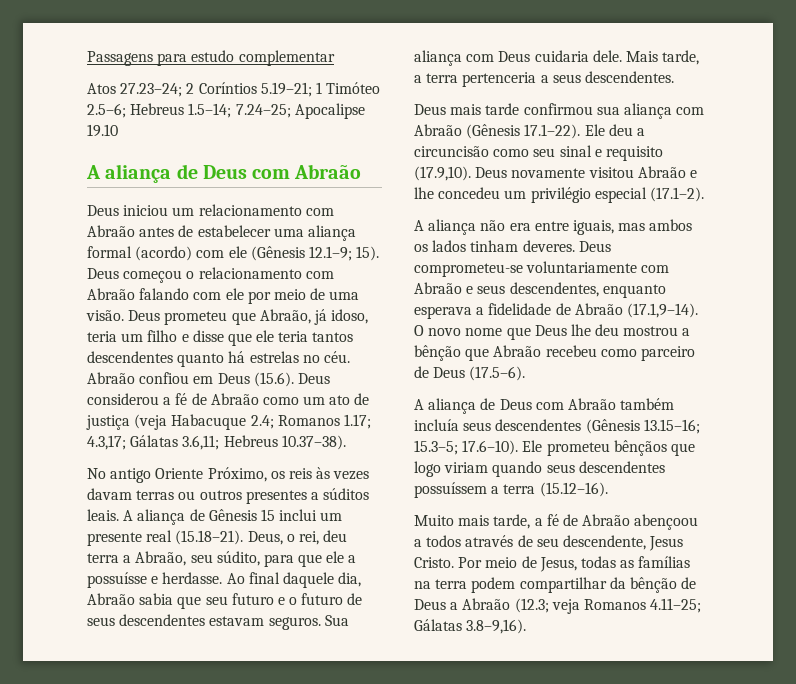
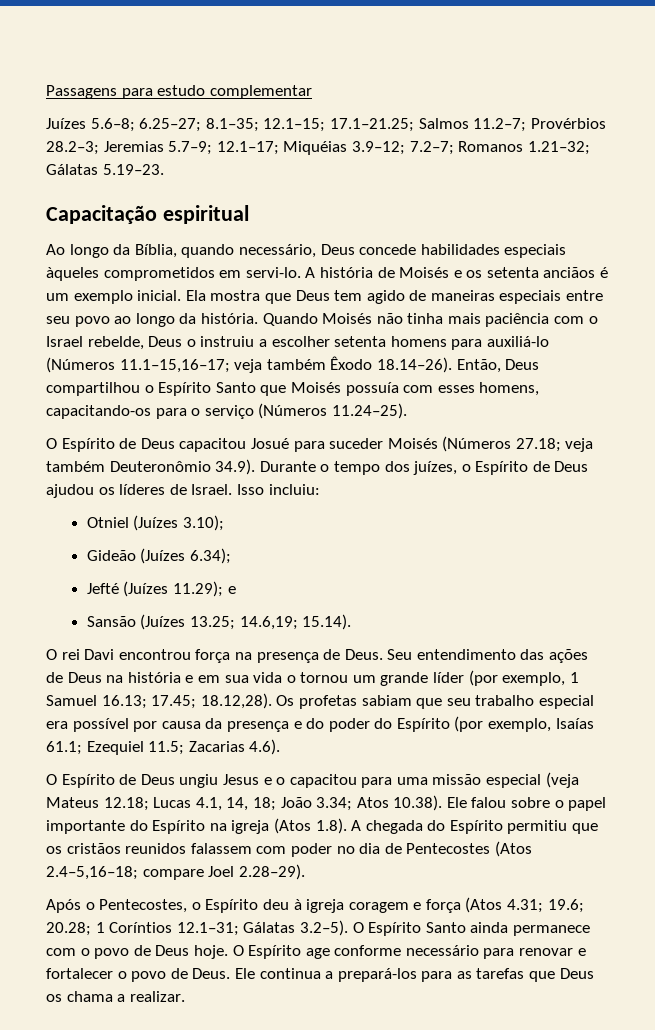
- Atos 27.23–24; 2 Coríntios 5.19–21; 1 Timóteo 2.5–6; Hebreus 1.5–14; 7.24–25; Apocalipse 19.10
- A aliança de Deus com Abraão
- Deus iniciou um relacionamento com Abraão antes de estabelecer uma aliança formal (acordo) com ele (Gênesis 12.1–9; 15). Deus começou o relacionamento com Abraão falando com ele por meio de uma visão. Deus prometeu que Abraão, já idoso, teria um filho e disse que ele teria tantos descendentes quanto há estrelas no céu. Abraão confiou em Deus (15.6). Deus considerou a fé de Abraão como um ato de justiça (veja Habacuque 2.4; Romanos 1.17; 4.3,17; Gálatas 3.6,11; Hebreus 10.37–38).
- No antigo Oriente Próximo, os reis às vezes davam terras ou outros presentes a súditos leais. A aliança de Gênesis 15 inclui um presente real (15.18–21). Deus, o rei, deu terra a Abraão, seu súdito, para que ele a possuísse e herdasse. Ao final daquele dia, Abraão sabia que seu futuro e o futuro de seus descendentes estavam seguros. Sua aliança com Deus cuidaria dele. Mais tarde, a terra pertenceria a seus descendentes.
- Deus mais tarde confirmou sua aliança com Abraão (Gênesis 17.1–22). Ele deu a circuncisão como seu sinal e requisito (17.9,10). Deus novamente visitou Abraão e lhe concedeu um privilégio especial (17.1–2).
- A aliança não era entre iguais, mas ambos os lados tinham deveres. Deus comprometeu-se voluntariamente com Abraão e seus descendentes, enquanto esperava a fidelidade de Abraão (17.1,9–14). O novo nome que Deus lhe deu mostrou a bênção que Abraão recebeu como parceiro de Deus (17.5–6).
- A aliança de Deus com Abraão também incluía seus descendentes (Gênesis 13.15–16; 15.3–5; 17.6–10). Ele prometeu bênçãos que logo viriam quando seus descendentes possuíssem a terra (15.12–16).
- Muito mais tarde, a fé de Abraão abençoou a todos através de seu descendente, Jesus Cristo. Por meio de Jesus, todas as famílias na terra podem compartilhar da bênção de Deus a Abraão (12.3; veja Romanos 4.11–25; Gálatas 3.8–9,16).
+ Juízes 5.6–8; 6.25–27; 8.1–35; 12.1–15; 17.1–21.25; Salmos 11.2–7; Provérbios 28.2–3; Jeremias 5.7–9; 12.1–17; Miquéias 3.9–12; 7.2–7; Romanos 1.21–32; Gálatas 5.19–23.
+ Capacitação espiritual
+ Ao longo da Bíblia, quando necessário, Deus concede habilidades especiais àqueles comprometidos em servi-lo. A história de Moisés e os setenta anciãos é um exemplo inicial. Ela mostra que Deus tem agido de maneiras especiais entre seu povo ao longo da história. Quando Moisés não tinha mais paciência com o Israel rebelde, Deus o instruiu a escolher setenta homens para auxiliá-lo (Números 11.1–15,16–17; veja também Êxodo 18.14–26). Então, Deus compartilhou o Espírito Santo que Moisés possuía com esses homens, capacitando-os para o serviço (Números 11.24–25).
+ O Espírito de Deus capacitou Josué para suceder Moisés (Números 27.18; veja também Deuteronômio 34.9). Durante o tempo dos juízes, o Espírito de Deus ajudou os líderes de Israel. Isso incluiu:
+ Otniel (Juízes 3.10);
+ Gideão (Juízes 6.34);
+ Jefté (Juízes 11.29); e
+ Sansão (Juízes 13.25; 14.6,19; 15.14).
+ O rei Davi encontrou força na presença de Deus. Seu entendimento das ações de Deus na história e em sua vida o tornou um grande líder (por exemplo, 1 Samuel 16.13; 17.45; 18.12,28). Os profetas sabiam que seu trabalho especial era possível por causa da presença e do poder do Espírito (por exemplo, Isaías 61.1; Ezequiel 11.5; Zacarias 4.6).
+ O Espírito de Deus ungiu Jesus e o capacitou para uma missão especial (veja Mateus 12.18; Lucas 4.1, 14, 18; João 3.34; Atos 10.38). Ele falou sobre o papel importante do Espírito na igreja (Atos 1.8). A chegada do Espírito permitiu que os cristãos reunidos falassem com poder no dia de Pentecostes (Atos 2.4–5,16–18; compare Joel 2.28–29).
+ Após o Pentecostes, o Espírito deu à igreja coragem e força (Atos 4.31; 19.6; 20.28; 1 Coríntios 12.1–31; Gálatas 3.2–5). O Espírito Santo ainda permanece com o povo de Deus hoje. O Espírito age conforme necessário para renovar e fortalecer o povo de Deus. Ele continua a prepará-los para as tarefas que Deus os chama a realizar.

